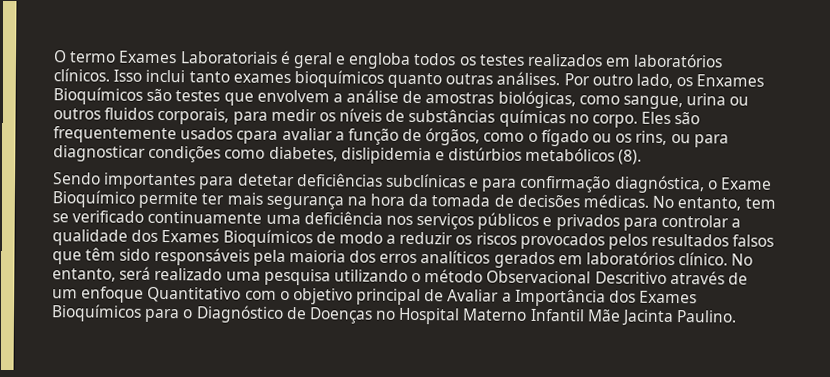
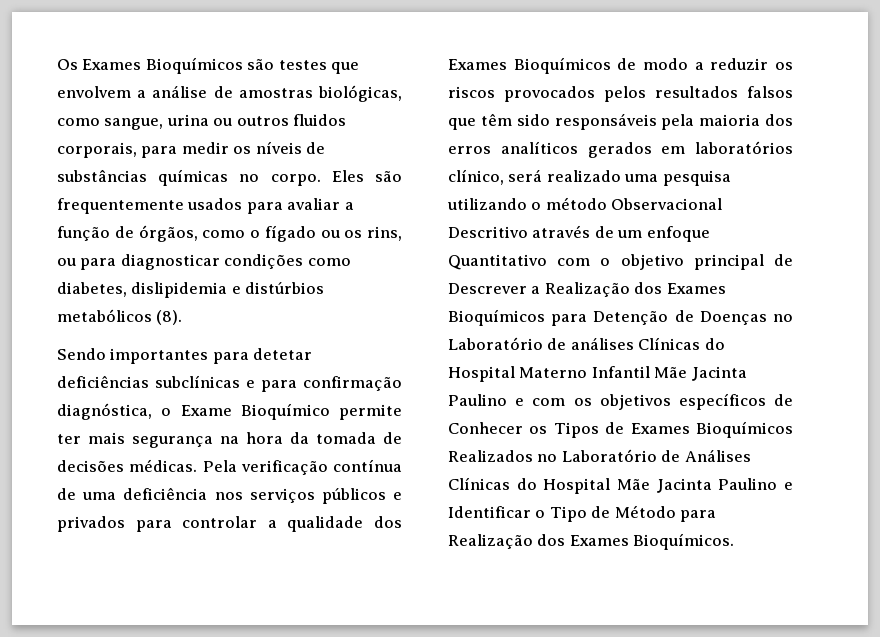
- O termo Exames Laboratoriais é geral e engloba todos os testes realizados em laboratórios clínicos. Isso inclui tanto exames bioquímicos quanto outras análises. Por outro lado, os Enxames Bioquímicos são testes que envolvem a análise de amostras biológicas, como sangue, urina ou outros fluidos corporais, para medir os níveis de substâncias químicas no corpo.
+ Os Exames Bioquímicos são testes que envolvem a análise de amostras biológicas, como sangue, urina ou outros fluidos corporais, para medir os níveis de substâncias químicas no corpo.
- Eles são frequentemente usados cpara avaliar a função de órgãos, como o fígado ou os rins, ou para diagnosticar condições como diabetes, dislipidemia e distúrbios metabólicos (8).
+ Eles são frequentemente usados para avaliar a função de órgãos, como o fígado ou os rins, ou para diagnosticar condições como diabetes, dislipidemia e distúrbios metabólicos (8).
- No entanto, tem se verificado continuamente uma deficiência nos serviços públicos e privados para controlar a qualidade dos Exames Bioquímicos de modo a reduzir os riscos provocados pelos resultados falsos que têm sido responsáveis pela maioria dos erros analíticos gerados em laboratórios clínico. No entanto, será realizado uma pesquisa utilizando o método Observacional Descritivo através de um enfoque Quantitativo com o objetivo principal de Avaliar a Importância dos Exames Bioquímicos para o Diagnóstico de Doenças no Hospital Materno Infantil Mãe Jacinta Paulino.
+ Pela verificação contínua de uma deficiência nos serviços públicos e privados para controlar a qualidade dos Exames Bioquímicos de modo a reduzir os riscos provocados pelos resultados falsos que têm sido responsáveis pela maioria dos erros analíticos gerados em laboratórios clínico, será realizado uma pesquisa utilizando o método Observacional Descritivo através de um enfoque Quantitativo com o objetivo principal de Descrever a Realização dos Exames Bioquímicos para Detenção de Doenças no Laboratório de análises Clínicas do Hospital Materno Infantil Mãe Jacinta Paulino e com os objetivos específicos de Conhecer os Tipos de Exames Bioquímicos Realizados no Laboratório de Análises Clínicas do Hospital Mãe Jacinta Paulino e Identificar o Tipo de Método para Realização dos Exames Bioquímicos.

